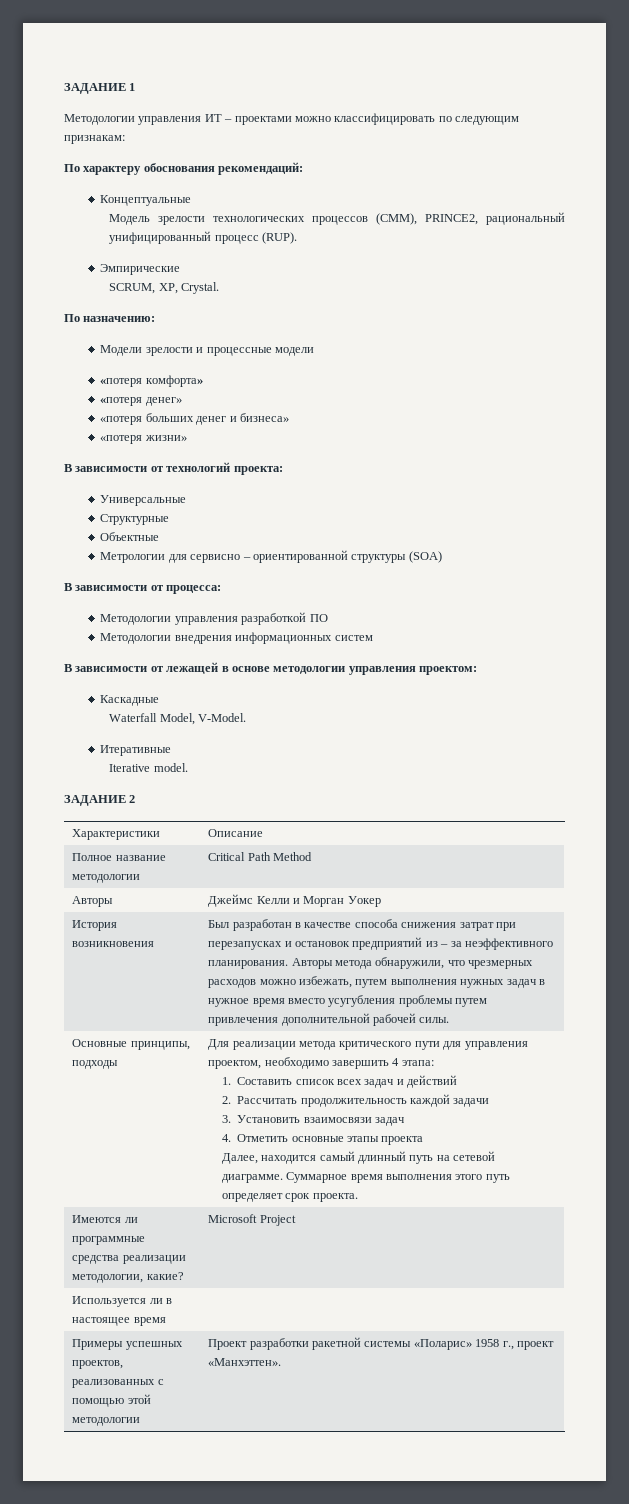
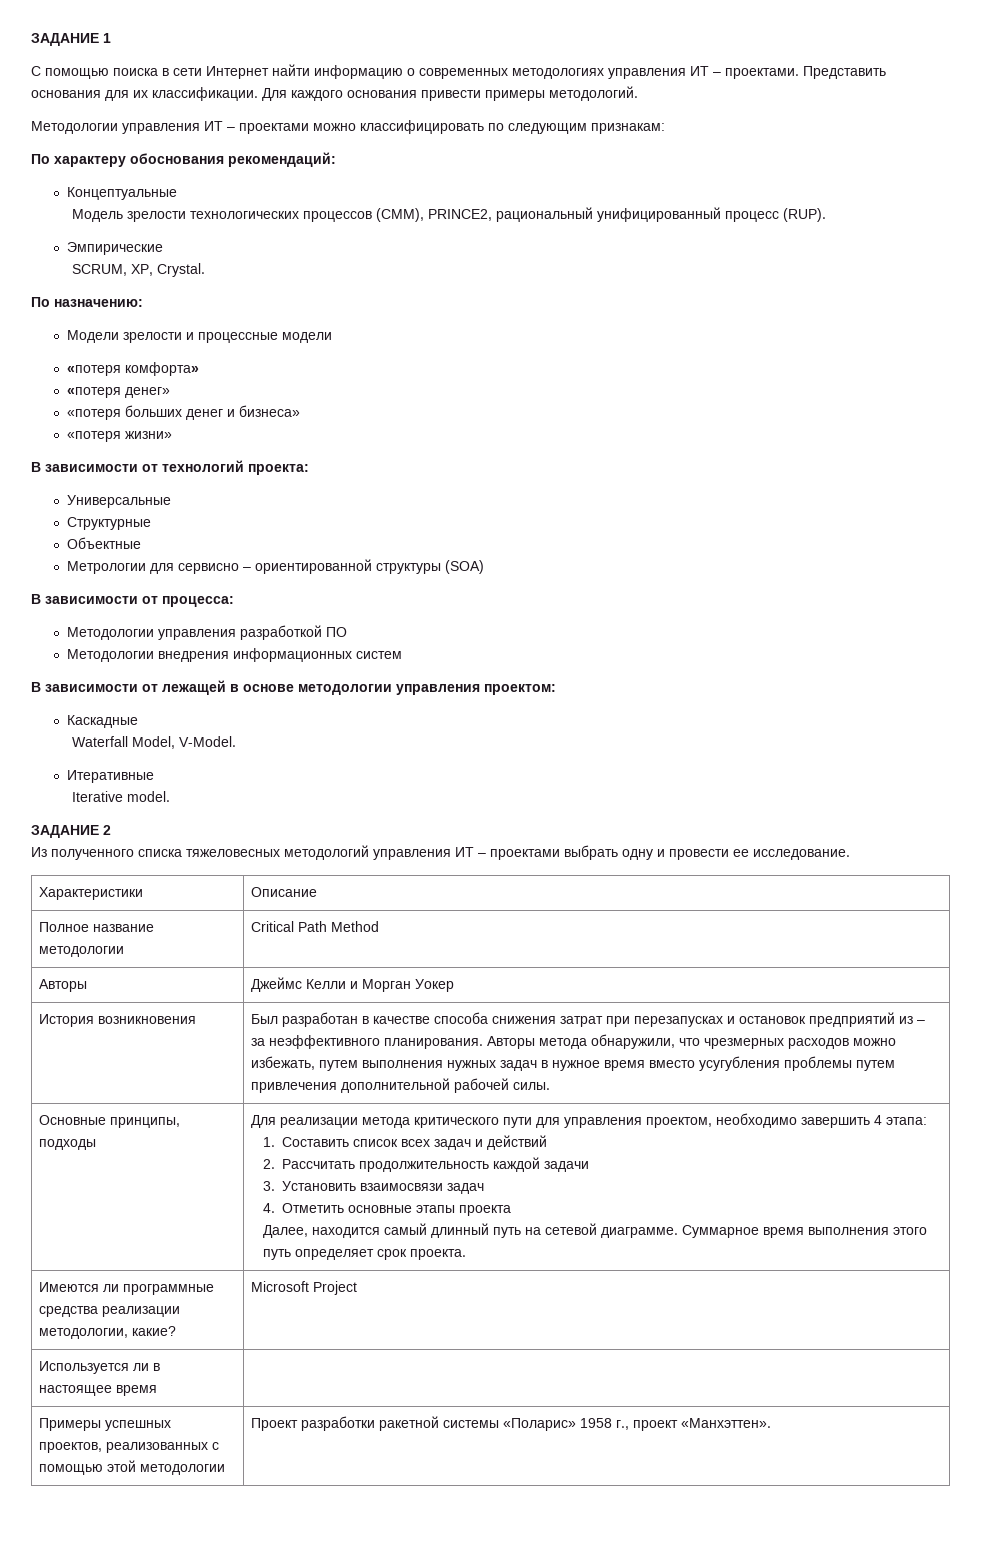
+ С помощью поиска в сети Интернет найти информацию о современных методологиях управления ИТ – проектами. Представить основания для их классификации. Для каждого основания привести примеры методологий.
+ Из полученного списка тяжеловесных методологий управления ИТ – проектами выбрать одну и провести ее исследование.

